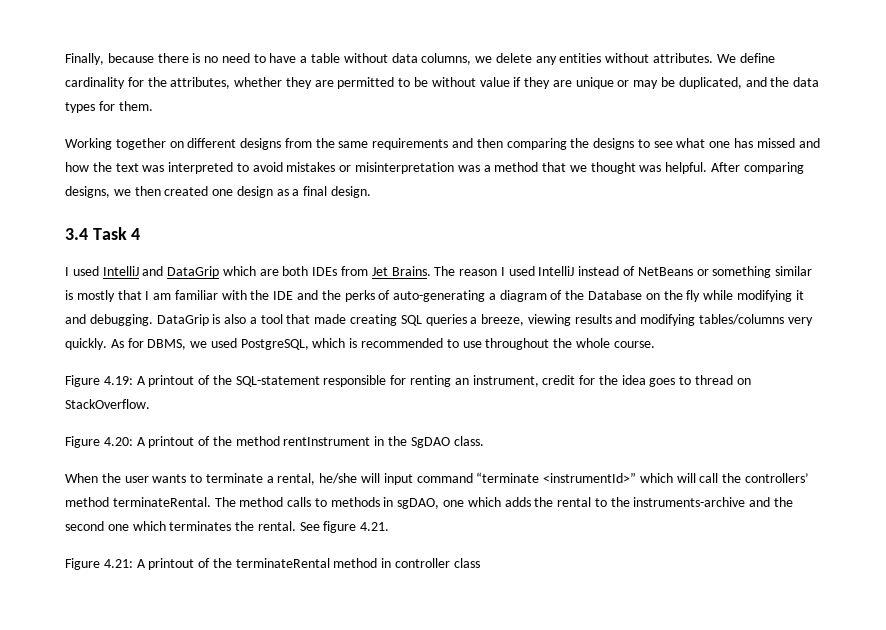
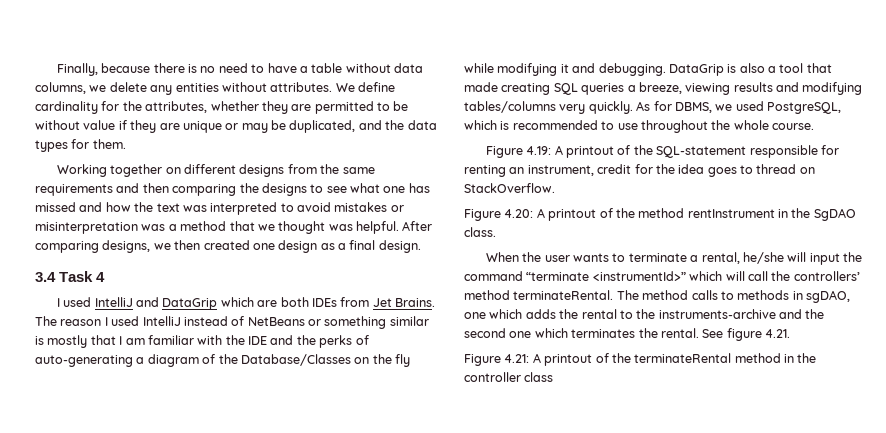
- The reason I used IntelliJ instead of NetBeans or something similar is mostly that I am familiar with the IDE and the perks of auto-generating a diagram of the Database on the fly while modifying it and debugging.
+ The reason I used IntelliJ instead of NetBeans or something similar is mostly that I am familiar with the IDE and the perks of auto-generating a diagram of the Database/Classes on the fly while modifying it and debugging.
- When the user wants to terminate a rental, he/she will input command “terminate <instrumentId>” which will call the controllers’ method terminateRental.
+ When the user wants to terminate a rental, he/she will input the command “terminate <instrumentId>” which will call the controllers’ method terminateRental.
- Figure 4.21: A printout of the terminateRental method in controller class
+ Figure 4.21: A printout of the terminateRental method in the controller class

